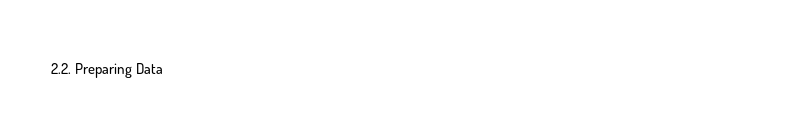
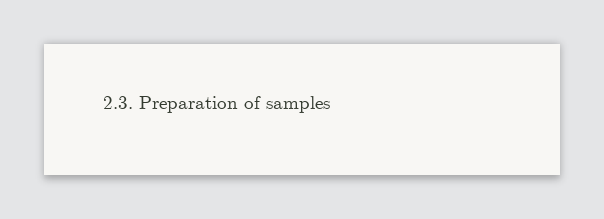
- 2.2. Preparing Data
+ 2.3. Preparation of samples

